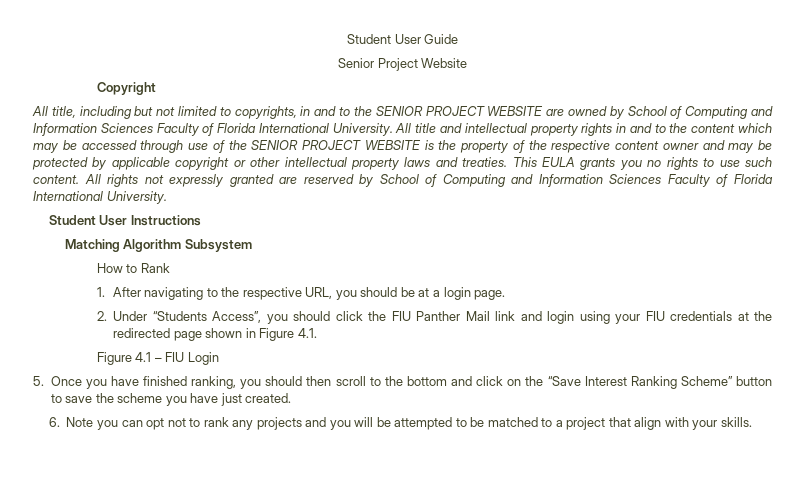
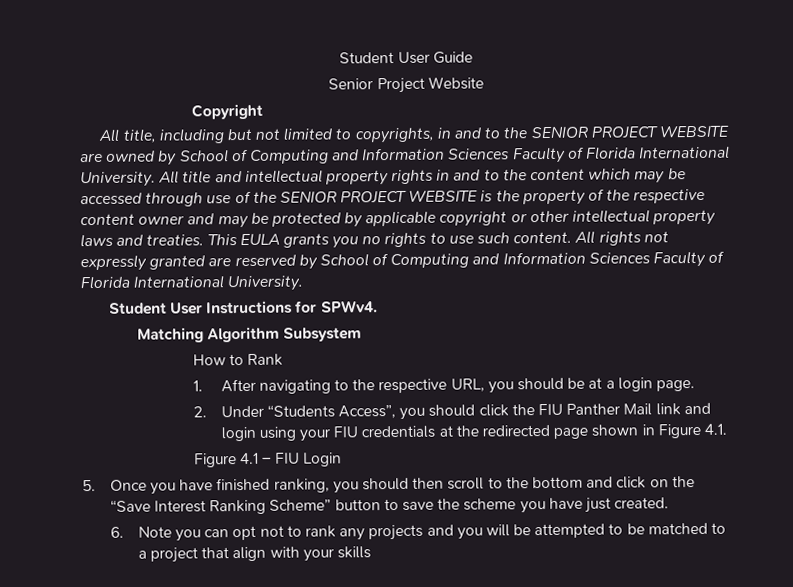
- Student User Instructions
+ Student User Instructions for SPWv4.
- 6. Note you can opt not to rank any projects and you will be attempted to be matched to a project that align with your skills.
+ 6. Note you can opt not to rank any projects and you will be attempted to be matched to a project that align with your skills

